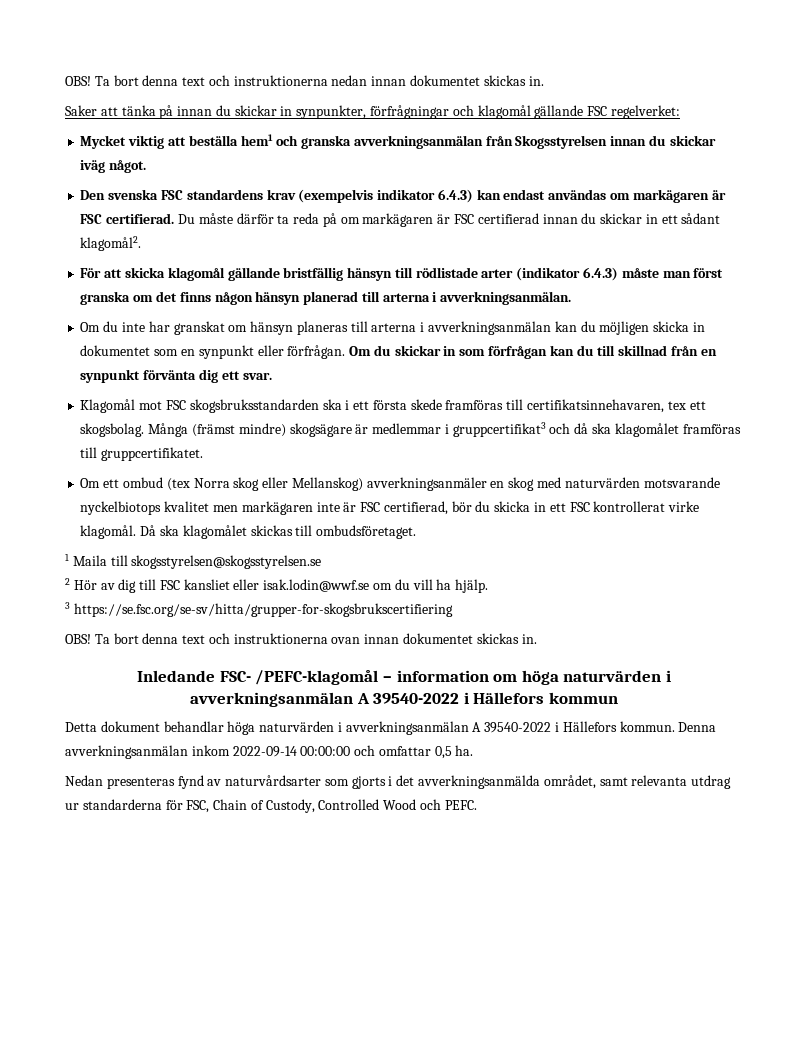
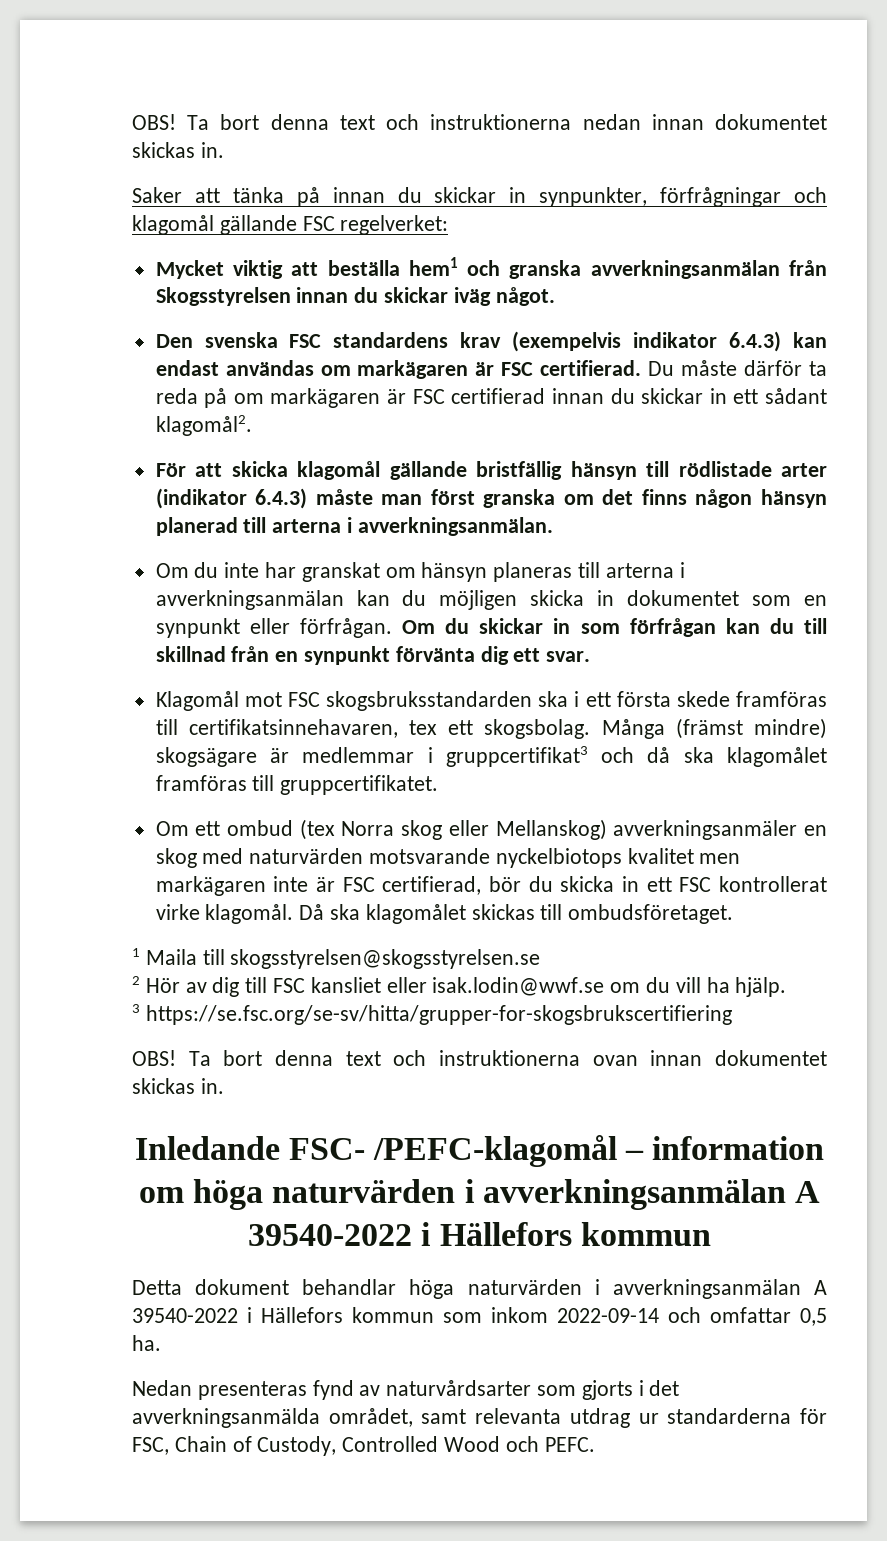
- Detta dokument behandlar höga naturvärden i avverkningsanmälan A 39540-2022 i Hällefors kommun. Denna avverkningsanmälan inkom 2022-09-14 00:00:00 och omfattar 0,5 ha.
+ Detta dokument behandlar höga naturvärden i avverkningsanmälan A 39540-2022 i Hällefors kommun som inkom 2022-09-14 och omfattar 0,5 ha.

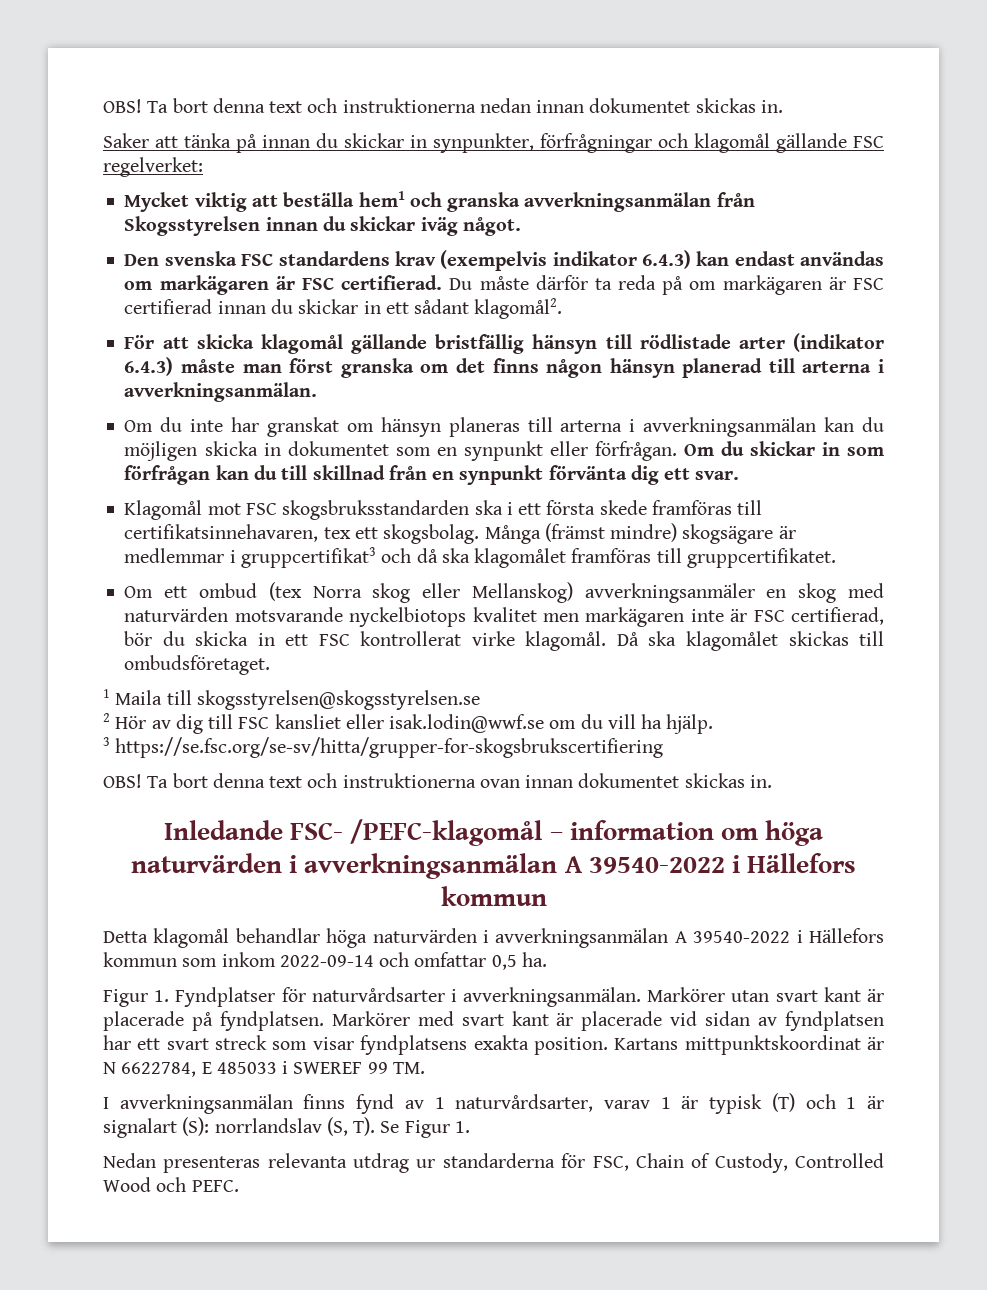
- Detta dokument behandlar höga naturvärden i avverkningsanmälan A 39540-2022 i Hällefors kommun som inkom 2022-09-14 och omfattar 0,5 ha.
+ Detta klagomål behandlar höga naturvärden i avverkningsanmälan A 39540-2022 i Hällefors kommun som inkom 2022-09-14 och omfattar 0,5 ha.
- Nedan presenteras fynd av naturvårdsarter som gjorts i det avverkningsanmälda området, samt relevanta utdrag ur standarderna för FSC, Chain of Custody, Controlled Wood och PEFC.
+ Figur 1. Fyndplatser för naturvårdsarter i avverkningsanmälan. Markörer utan svart kant är placerade på fyndplatsen. Markörer med svart kant är placerade vid sidan av fyndplatsen har ett svart streck som visar fyndplatsens exakta position. Kartans mittpunktskoordinat är N 6622784, E 485033 i SWEREF 99 TM.
+ I avverkningsanmälan finns fynd av 1 naturvårdsarter, varav 1 är typisk (T) och 1 är signalart (S): norrlandslav (S, T). Se Figur 1.
+ Nedan presenteras relevanta utdrag ur standarderna för FSC, Chain of Custody, Controlled Wood och PEFC.

